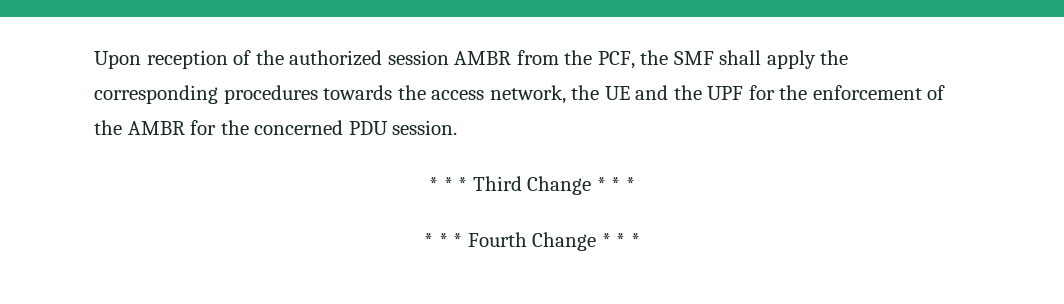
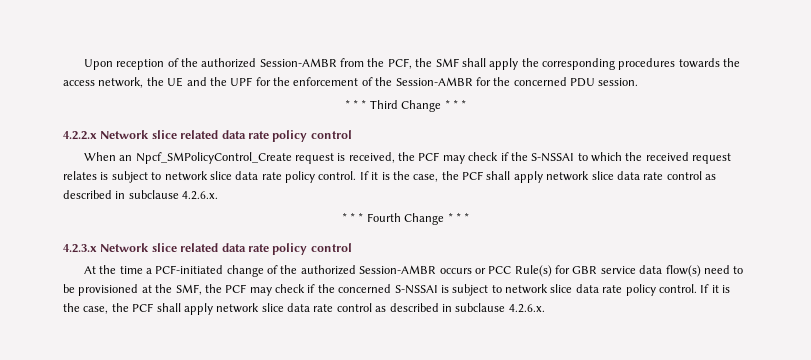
- Upon reception of the authorized session AMBR from the PCF, the SMF shall apply the corresponding procedures towards the access network, the UE and the UPF for the enforcement of the AMBR for the concerned PDU session.
+ Upon reception of the authorized Session-AMBR from the PCF, the SMF shall apply the corresponding procedures towards the access network, the UE and the UPF for the enforcement of the Session-AMBR for the concerned PDU session.
+ 4.2.2.x Network slice related data rate policy control
+ When an Npcf_SMPolicyControl_Create request is received, the PCF may check if the S-NSSAI to which the received request relates is subject to network slice data rate policy control. If it is the case, the PCF shall apply network slice data rate control as described in subclause 4.2.6.x.
+ 4.2.3.x Network slice related data rate policy control
+ At the time a PCF-initiated change of the authorized Session-AMBR occurs or PCC Rule(s) for GBR service data flow(s) need to be provisioned at the SMF, the PCF may check if the concerned S-NSSAI is subject to network slice data rate policy control. If it is the case, the PCF shall apply network slice data rate control as described in subclause 4.2.6.x.

